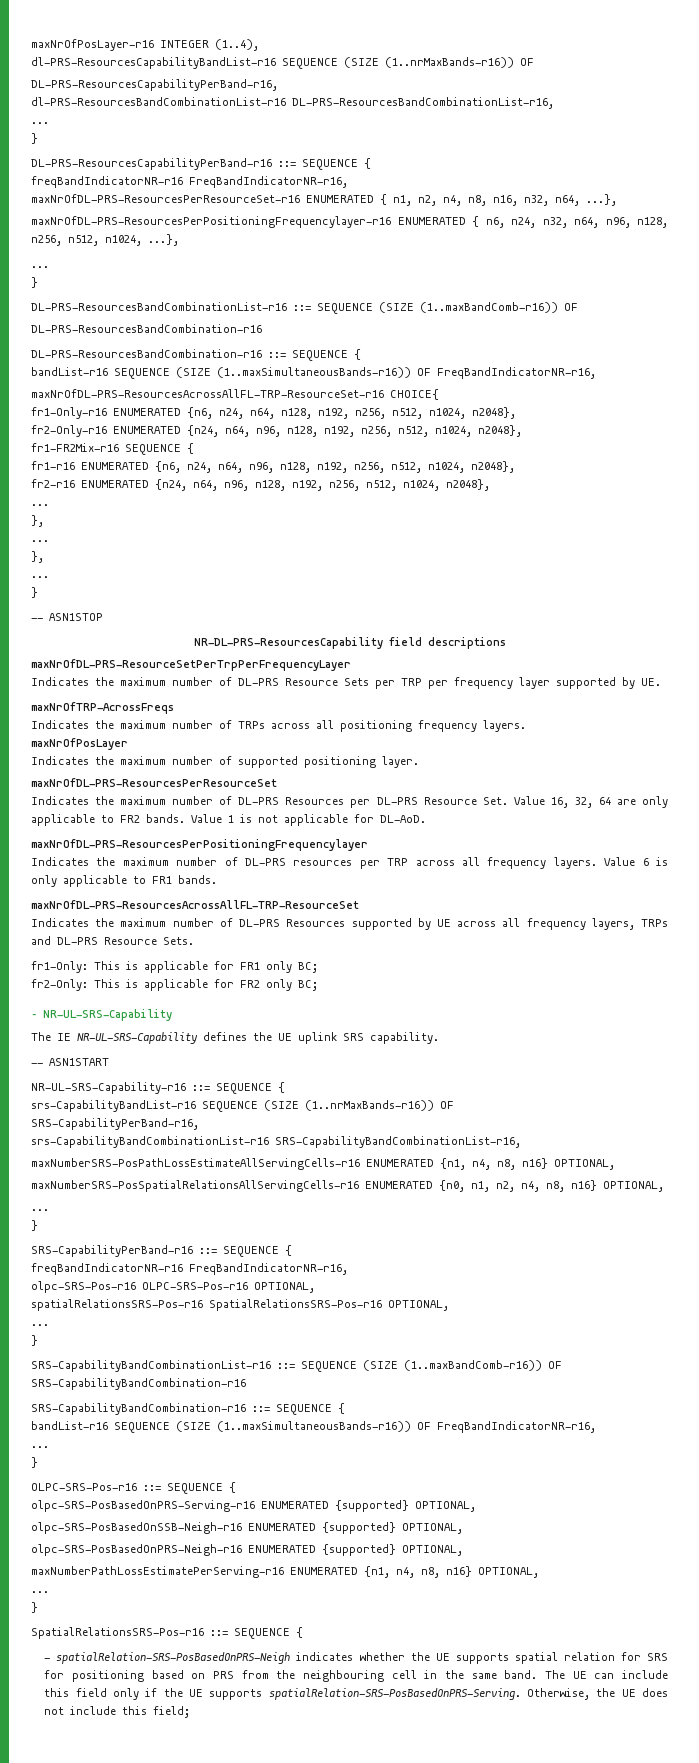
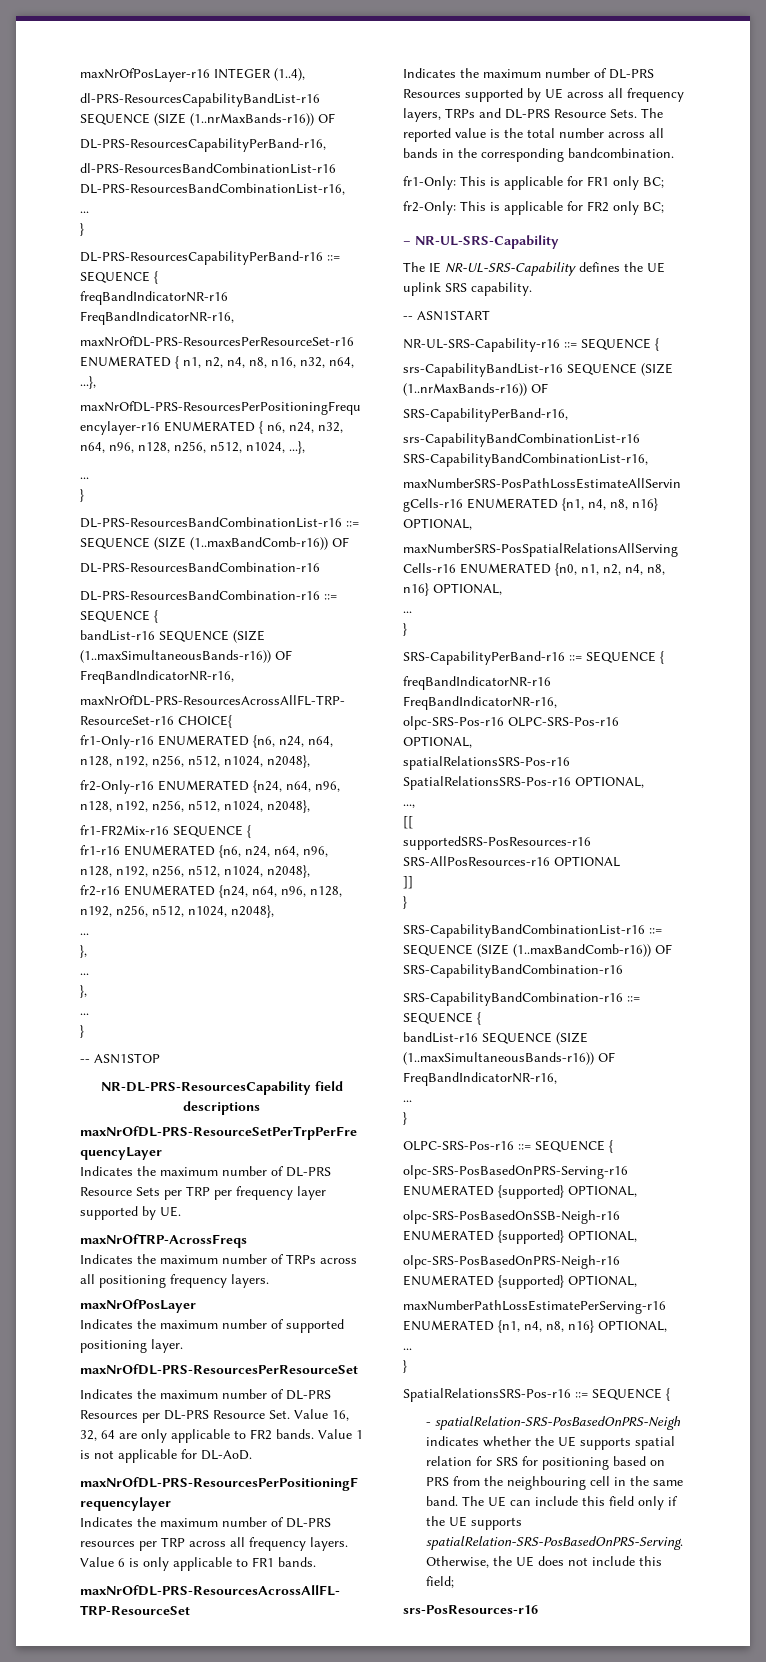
+ The reported value is the total number across all bands in the corresponding bandcombination.
  spatialRelationsSRS-Pos-r16 SpatialRelationsSRS-Pos-r16 OPTIONAL,
- ...
+ ...,
+ [[
+ supportedSRS-PosResources-r16 SRS-AllPosResources-r16 OPTIONAL
+ ]]
+ srs-PosResources-r16

